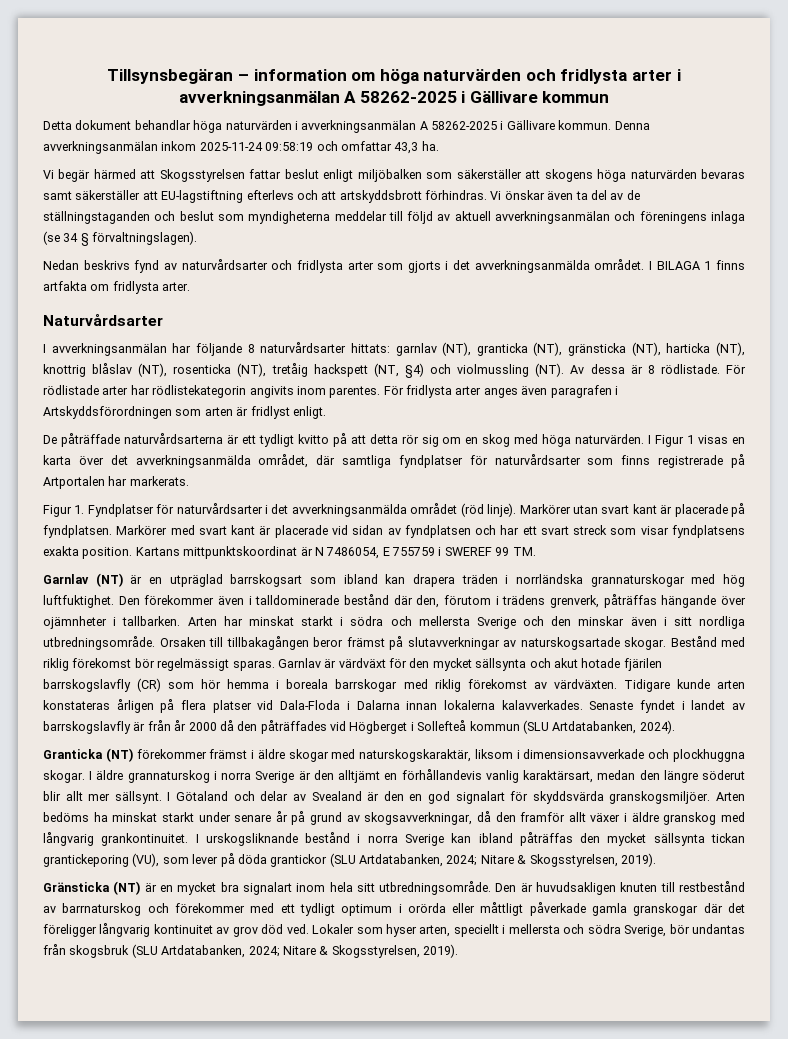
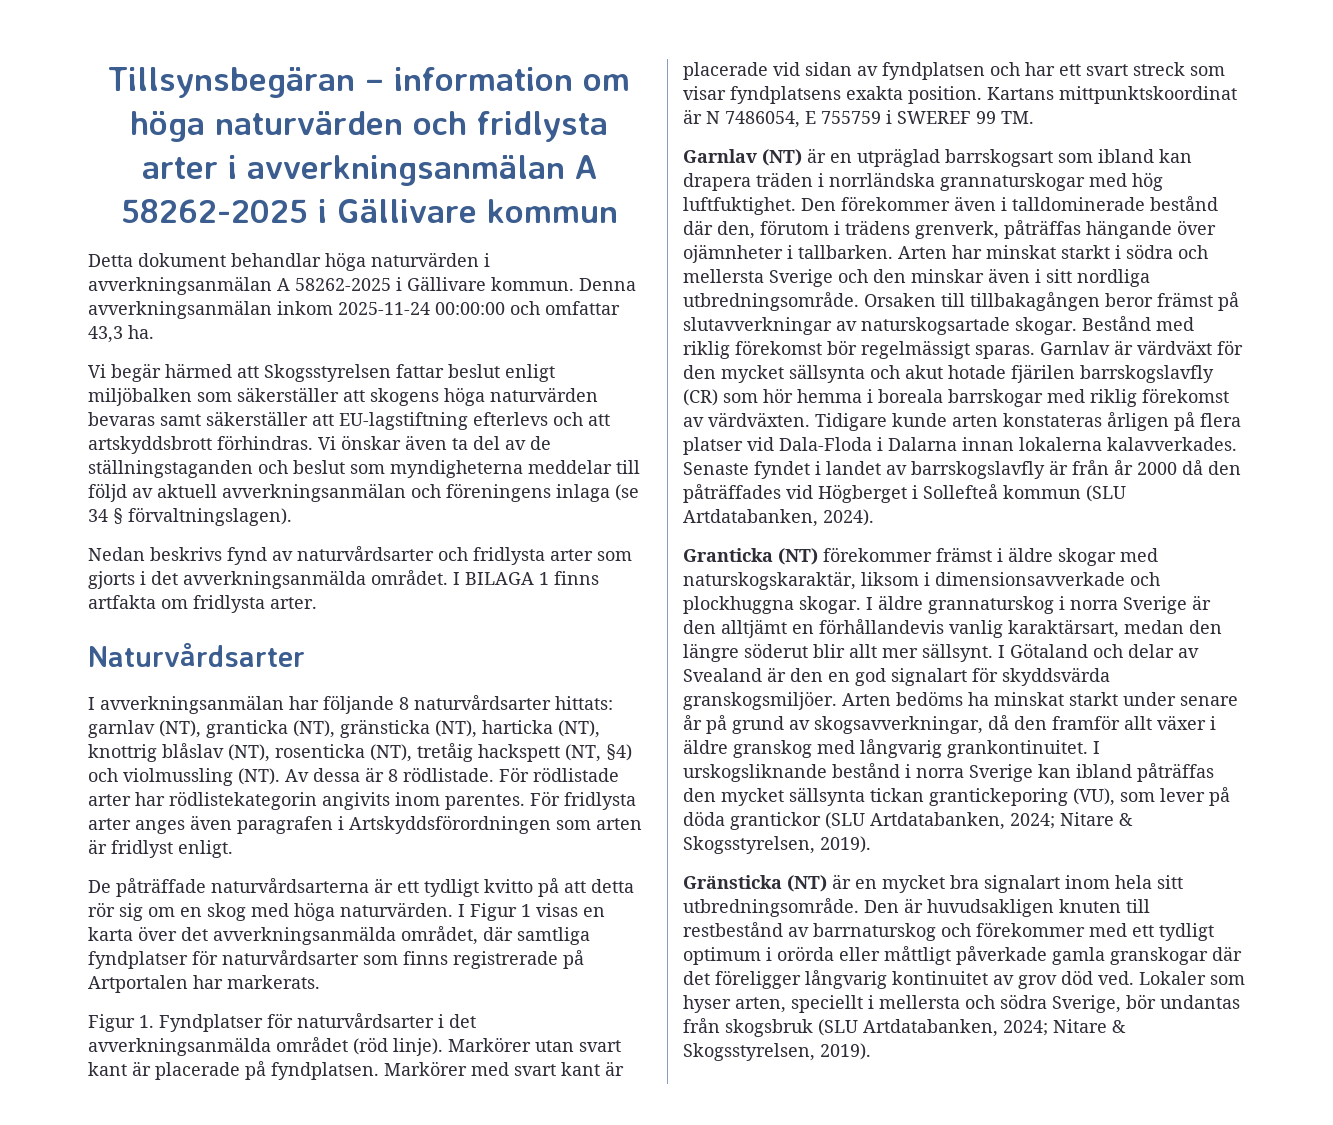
- Denna avverkningsanmälan inkom 2025-11-24 09:58:19 och omfattar 43,3 ha.
+ Denna avverkningsanmälan inkom 2025-11-24 00:00:00 och omfattar 43,3 ha.

